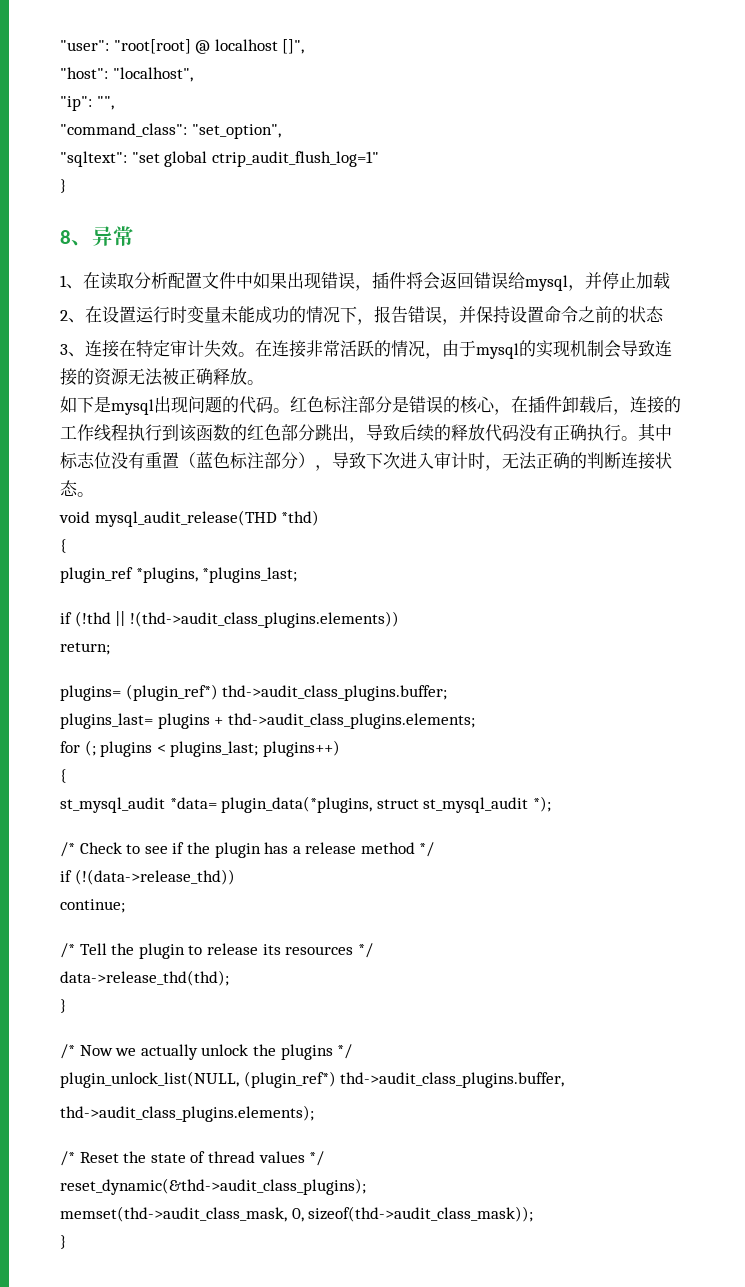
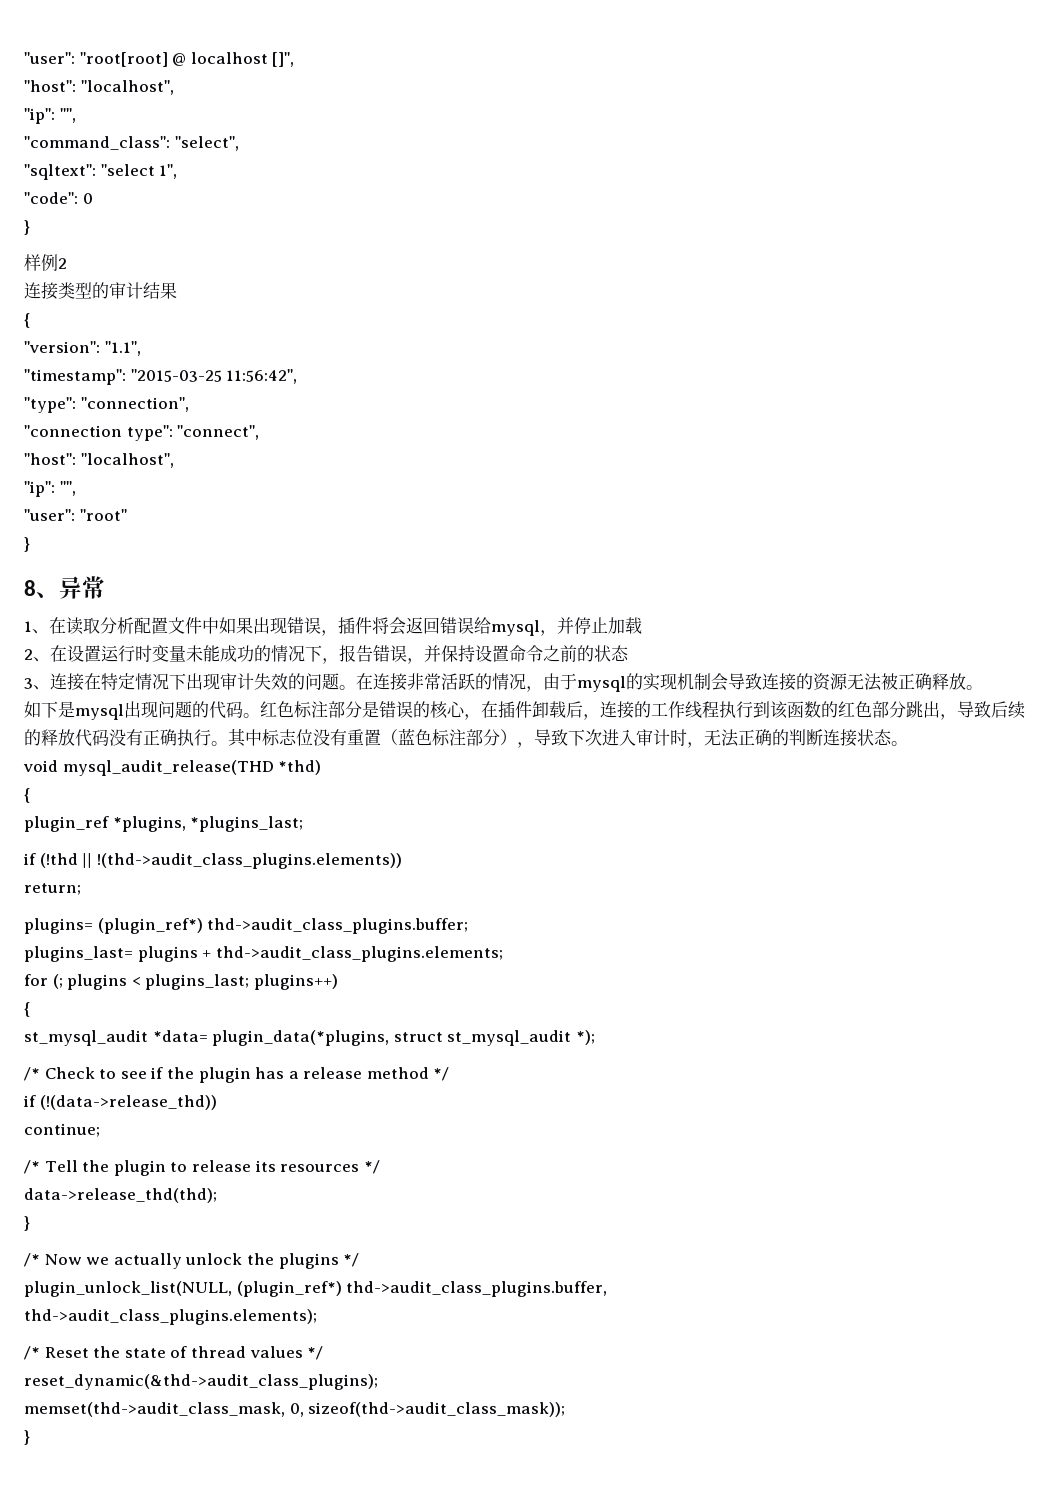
- "command_class": "set_option",
+ "command_class": "select",
- "sqltext": "set global ctrip_audit_flush_log=1"
+ "sqltext": "select 1",
+ "code": 0
+ }
+ 样例2
+ 连接类型的审计结果
+ {
+ "version": "1.1",
+ "timestamp": "2015-03-25 11:56:42",
+ "type": "connection",
+ "connection type": "connect",
+ "host": "localhost",
+ "ip": "",
+ "user": "root"
- 3、连接在特定审计失效。
+ 3、连接在特定情况下出现审计失效的问题。

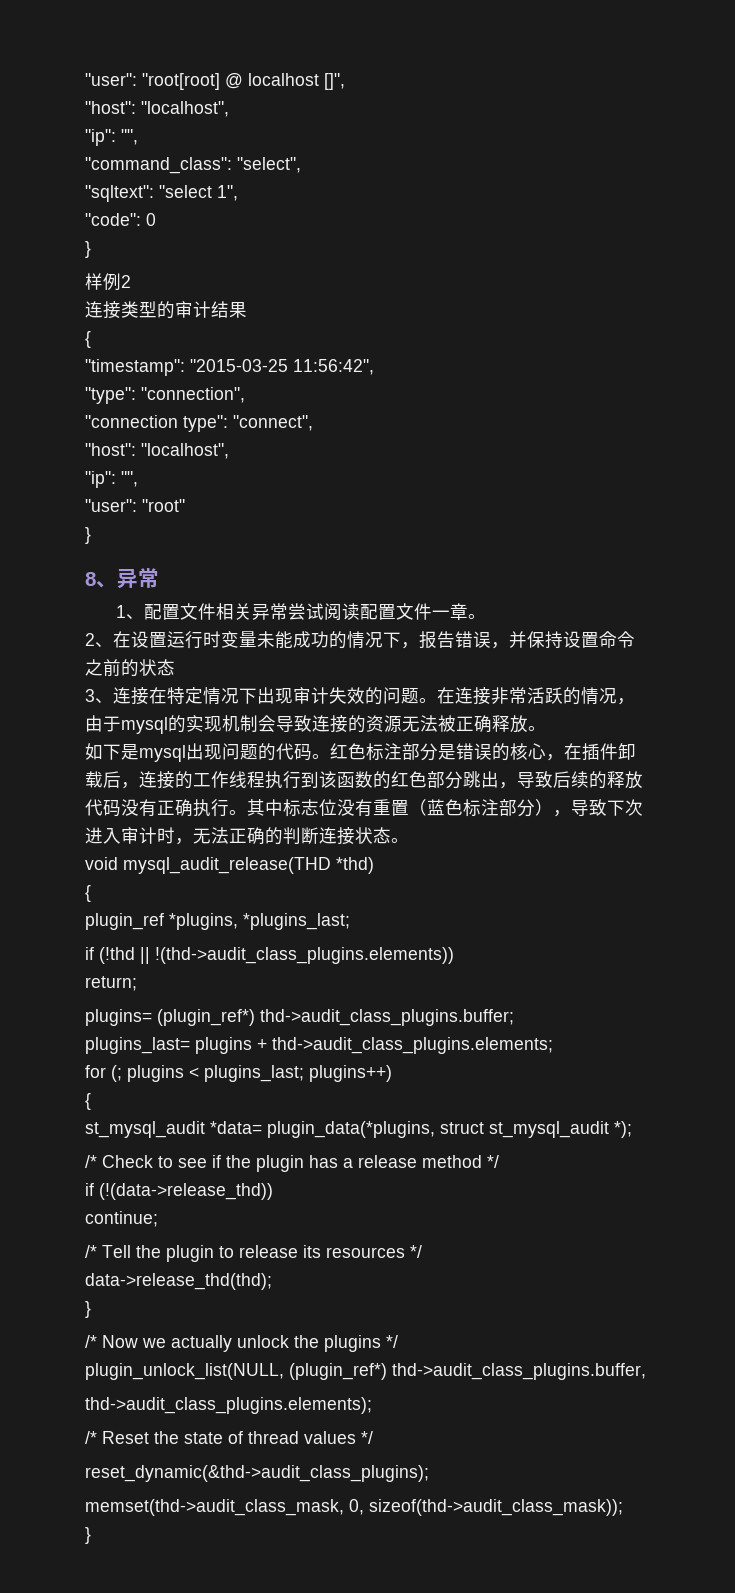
- "version": "1.1",
- 1、在读取分析配置文件中如果出现错误，插件将会返回错误给mysql，并停止加载
+ 1、配置文件相关异常尝试阅读配置文件一章。

